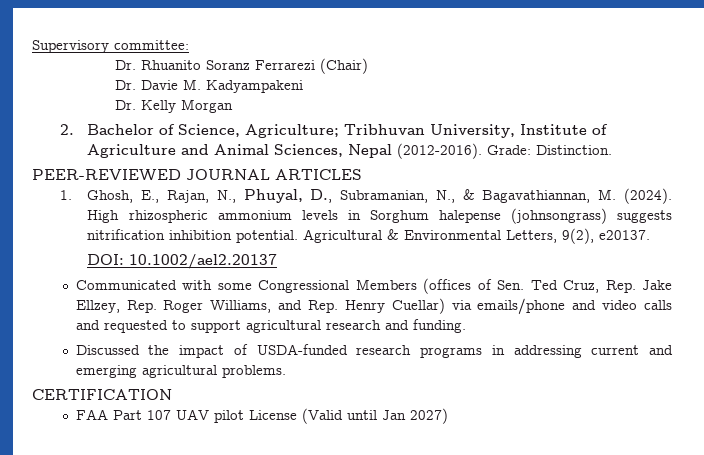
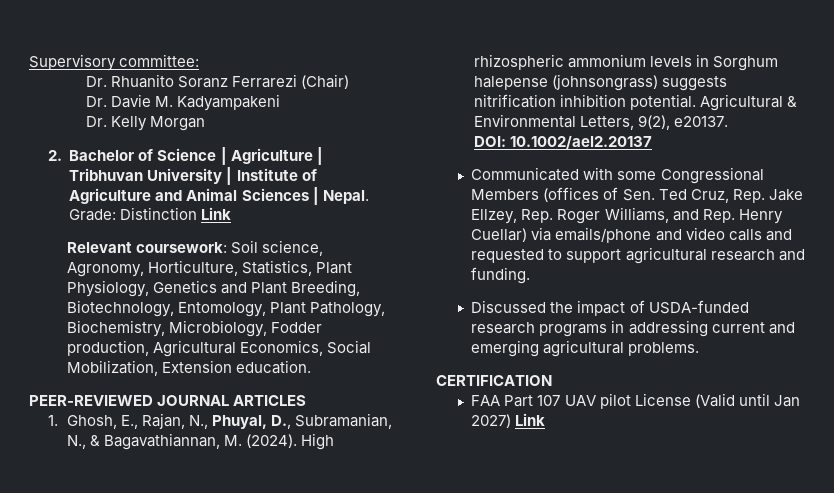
- 2. Bachelor of Science, Agriculture; Tribhuvan University, Institute of Agriculture and Animal Sciences, Nepal (2012-2016). Grade: Distinction.
+ 2. Bachelor of Science | Agriculture | Tribhuvan University | Institute of Agriculture and Animal Sciences | Nepal. Grade: Distinction Link
+ Relevant coursework: Soil science, Agronomy, Horticulture, Statistics, Plant Physiology, Genetics and Plant Breeding, Biotechnology, Entomology, Plant Pathology, Biochemistry, Microbiology, Fodder production, Agricultural Economics, Social Mobilization, Extension education.
- FAA Part 107 UAV pilot License (Valid until Jan 2027)
+ FAA Part 107 UAV pilot License (Valid until Jan 2027) Link

